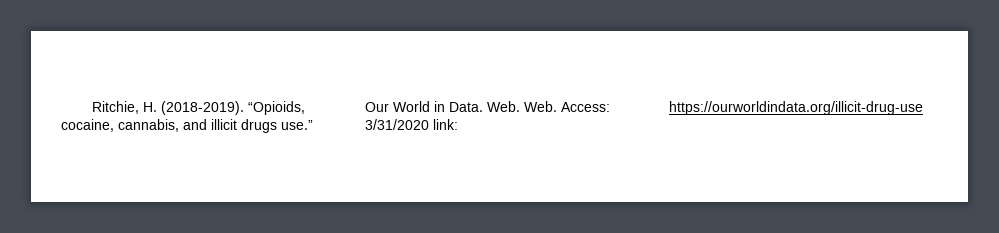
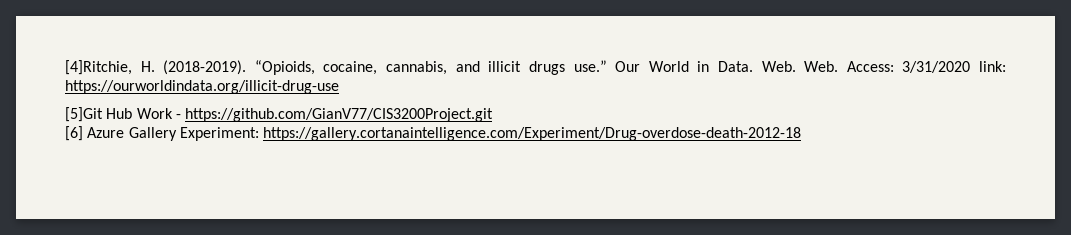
- Ritchie, H. (2018-2019).
+ [4]Ritchie, H. (2018-2019).
+ [5]Git Hub Work - https://github.com/GianV77/CIS3200Project.git
+ [6] Azure Gallery Experiment: https://gallery.cortanaintelligence.com/Experiment/Drug-overdose-death-2012-18

